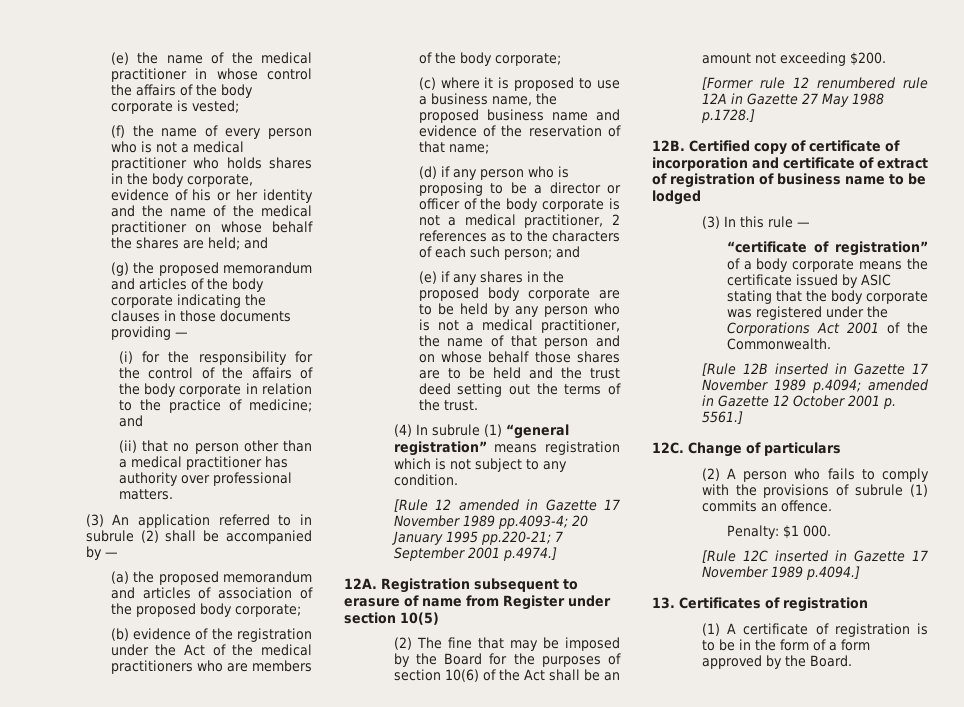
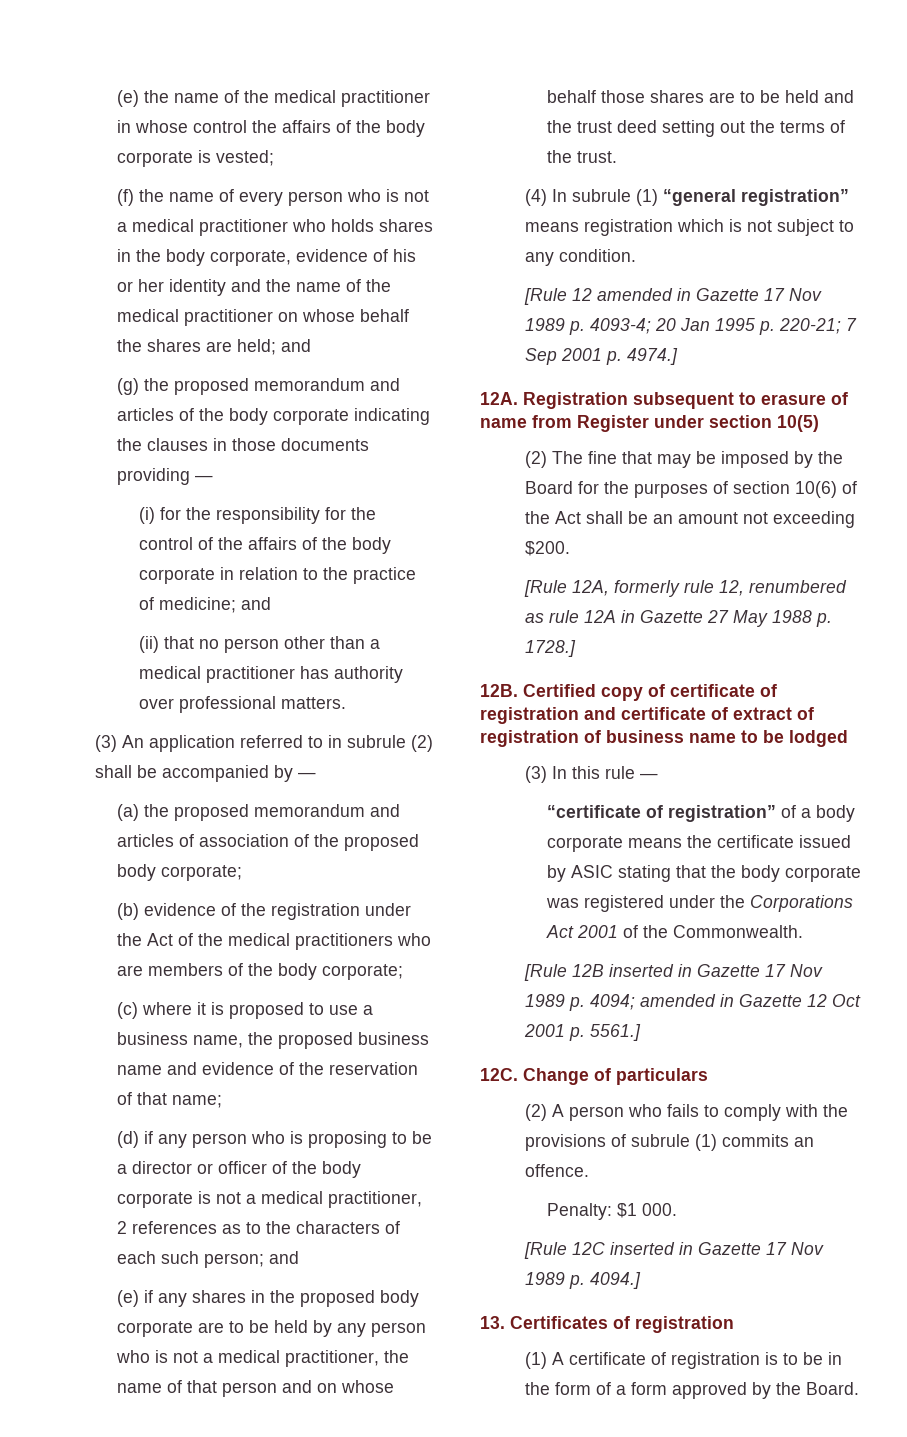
- [Rule 12 amended in Gazette 17 November 1989 pp.4093-4; 20 January 1995 pp.220-21; 7 September 2001 p.4974.]
+ [Rule 12 amended in Gazette 17 Nov 1989 p. 4093-4; 20 Jan 1995 p. 220-21; 7 Sep 2001 p. 4974.]
- [Former rule 12 renumbered rule 12A in Gazette 27 May 1988 p.1728.]
+ [Rule 12A, formerly rule 12, renumbered as rule 12A in Gazette 27 May 1988 p. 1728.]
- Certified copy of certificate of incorporation and certificate of extract of registration of business name to be lodged
+ Certified copy of certificate of registration and certificate of extract of registration of business name to be lodged
- [Rule 12B inserted in Gazette 17 November 1989 p.4094; amended in Gazette 12 October 2001 p. 5561.]
+ [Rule 12B inserted in Gazette 17 Nov 1989 p. 4094; amended in Gazette 12 Oct 2001 p. 5561.]
- [Rule 12C inserted in Gazette 17 November 1989 p.4094.]
+ [Rule 12C inserted in Gazette 17 Nov 1989 p. 4094.]

